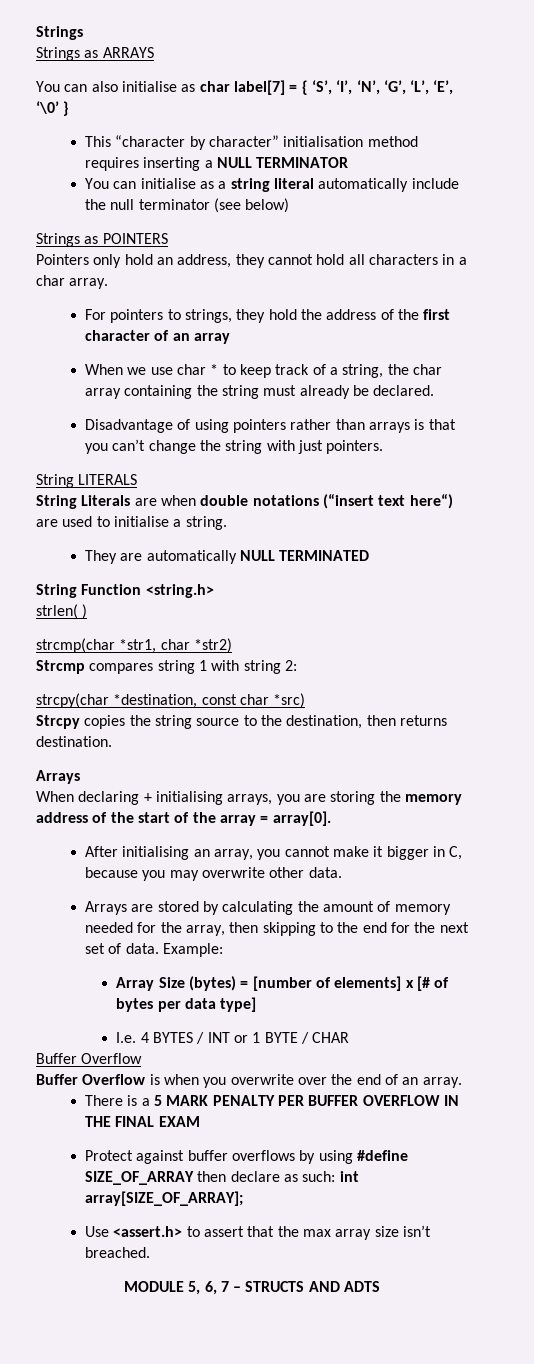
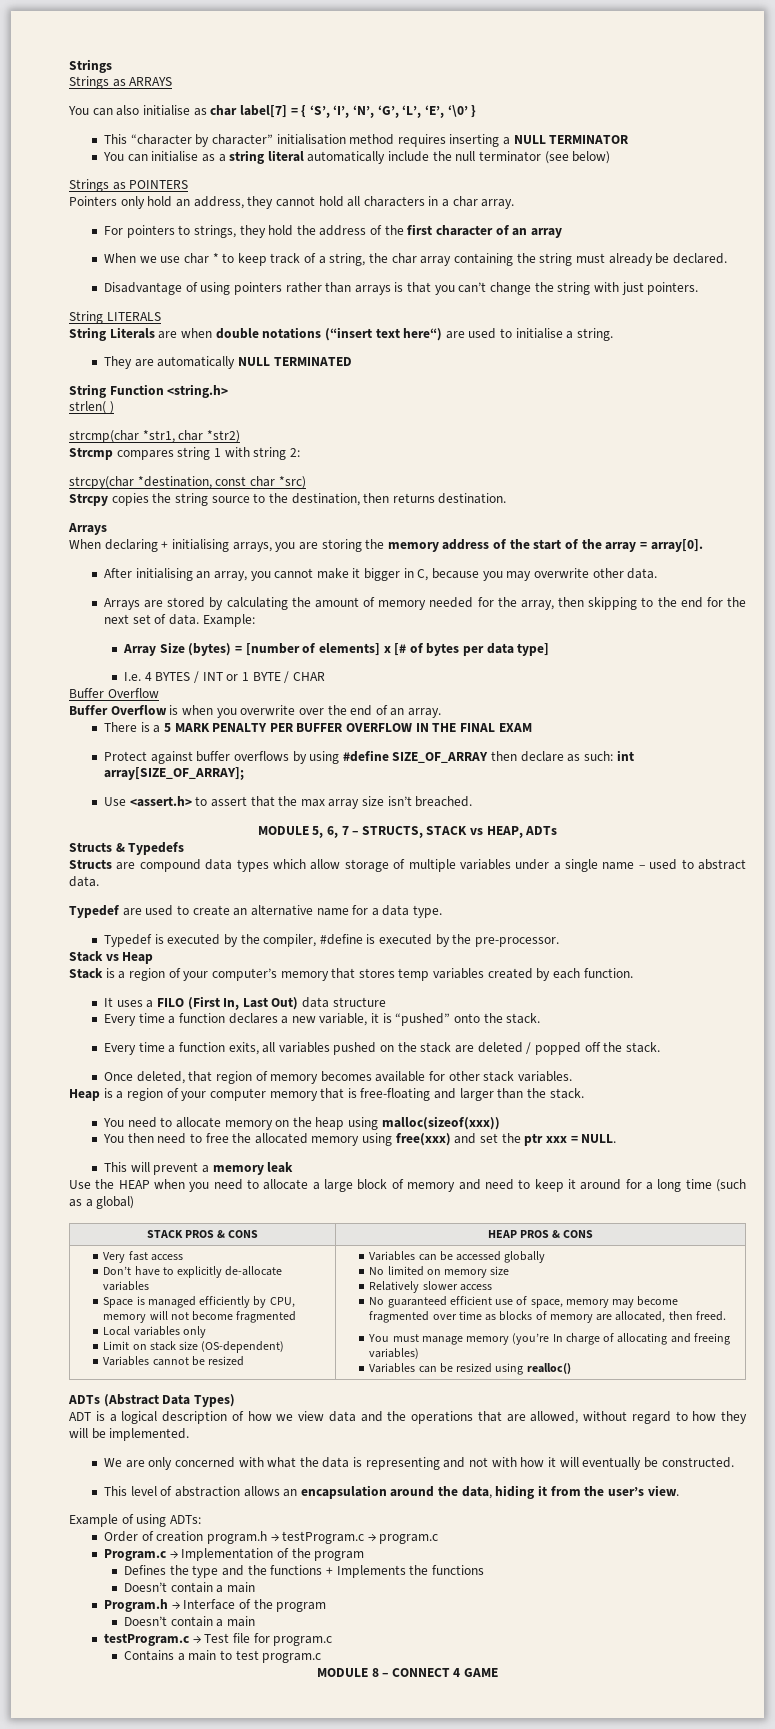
- MODULE 5, 6, 7 – STRUCTS AND ADTS
+ MODULE 5, 6, 7 – STRUCTS, STACK vs HEAP, ADTs
+ Structs & Typedefs
+ Structs are compound data types which allow storage of multiple variables under a single name – used to abstract data.
+ Typedef are used to create an alternative name for a data type.
+ Typedef is executed by the compiler, #define is executed by the pre-processor.
+ Stack vs Heap
+ Stack is a region of your computer’s memory that stores temp variables created by each function.
+ It uses a FILO (First In, Last Out) data structure
+ Every time a function declares a new variable, it is “pushed” onto the stack.
+ Every time a function exits, all variables pushed on the stack are deleted / popped off the stack.
+ Once deleted, that region of memory becomes available for other stack variables.
+ Heap is a region of your computer memory that is free-floating and larger than the stack.
+ You need to allocate memory on the heap using malloc(sizeof(xxx))
+ You then need to free the allocated memory using free(xxx) and set the ptr xxx = NULL.
+ This will prevent a memory leak
+ Use the HEAP when you need to allocate a large block of memory and need to keep it around for a long time (such as a global)
+ STACK PROS & CONS | HEAP PROS & CONS
+ Very fast access
+ Don’t have to explicitly de-allocate variables
+ Space is managed efficiently by CPU, memory will not become fragmented
+ Local variables only
+ Limit on stack size (OS-dependent)
+ Variables cannot be resized | Variables can be accessed globally
+ No limited on memory size
+ Relatively slower access
+ No guaranteed efficient use of space, memory may become fragmented over time as blocks of memory are allocated, then freed.
+ You must manage memory (you’re In charge of allocating and freeing variables)
+ Variables can be resized using realloc()
+ ADTs (Abstract Data Types)
+ ADT is a logical description of how we view data and the operations that are allowed, without regard to how they will be implemented.
+ We are only concerned with what the data is representing and not with how it will eventually be constructed.
+ This level of abstraction allows an encapsulation around the data, hiding it from the user’s view.
+ Example of using ADTs:
+ Order of creation program.h → testProgram.c → program.c
+ Program.c → Implementation of the program
+ Defines the type and the functions + Implements the functions
+ Doesn’t contain a main
+ Program.h → Interface of the program
+ Doesn’t contain a main
+ testProgram.c → Test file for program.c
+ Contains a main to test program.c
+ MODULE 8 – CONNECT 4 GAME

